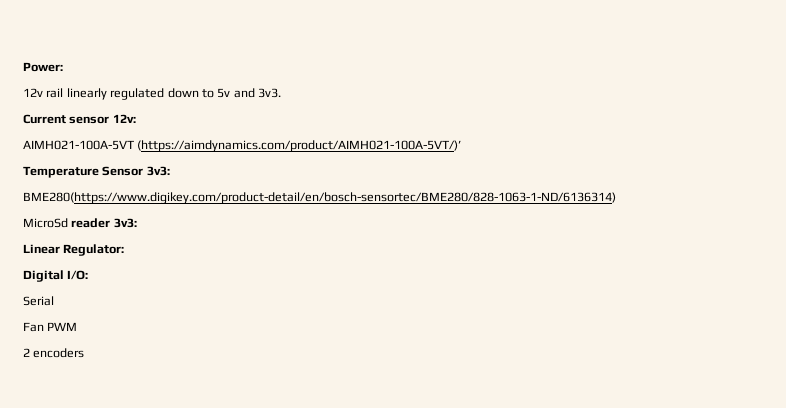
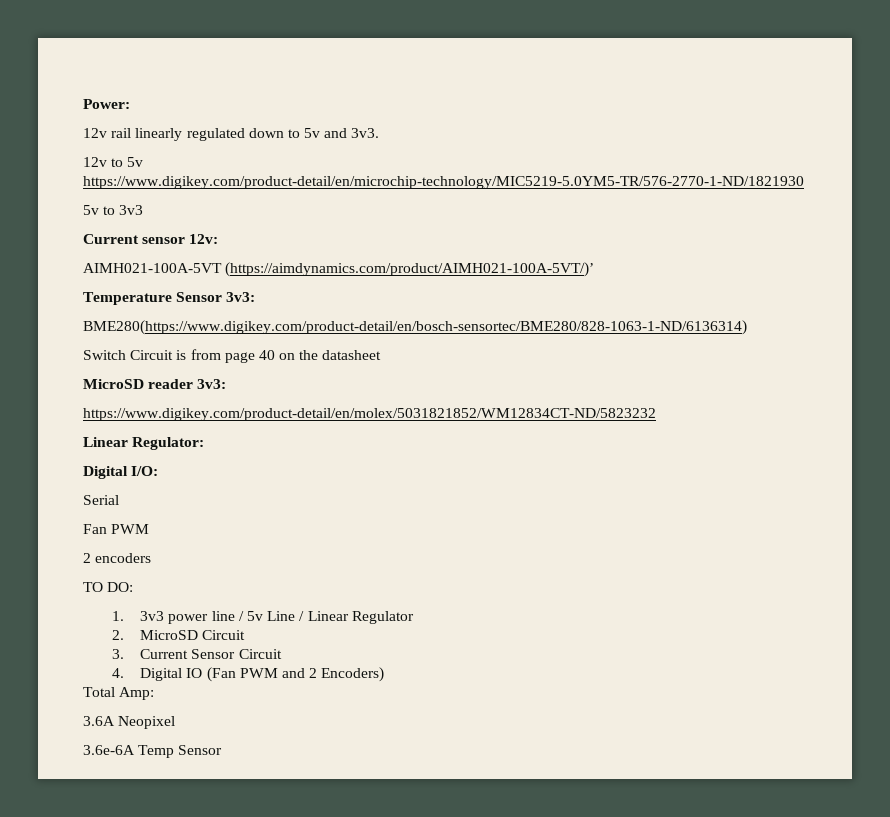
+ 12v to 5v https://www.digikey.com/product-detail/en/microchip-technology/MIC5219-5.0YM5-TR/576-2770-1-ND/1821930
+ 5v to 3v3
- MicroSd reader 3v3:
+ Switch Circuit is from page 40 on the datasheet
+ MicroSD reader 3v3:
+ https://www.digikey.com/product-detail/en/molex/5031821852/WM12834CT-ND/5823232
+ TO DO:
+ 1. 3v3 power line / 5v Line / Linear Regulator
+ 2. MicroSD Circuit
+ 3. Current Sensor Circuit
+ 4. Digital IO (Fan PWM and 2 Encoders)
+ Total Amp:
+ 3.6A Neopixel
+ 3.6e-6A Temp Sensor

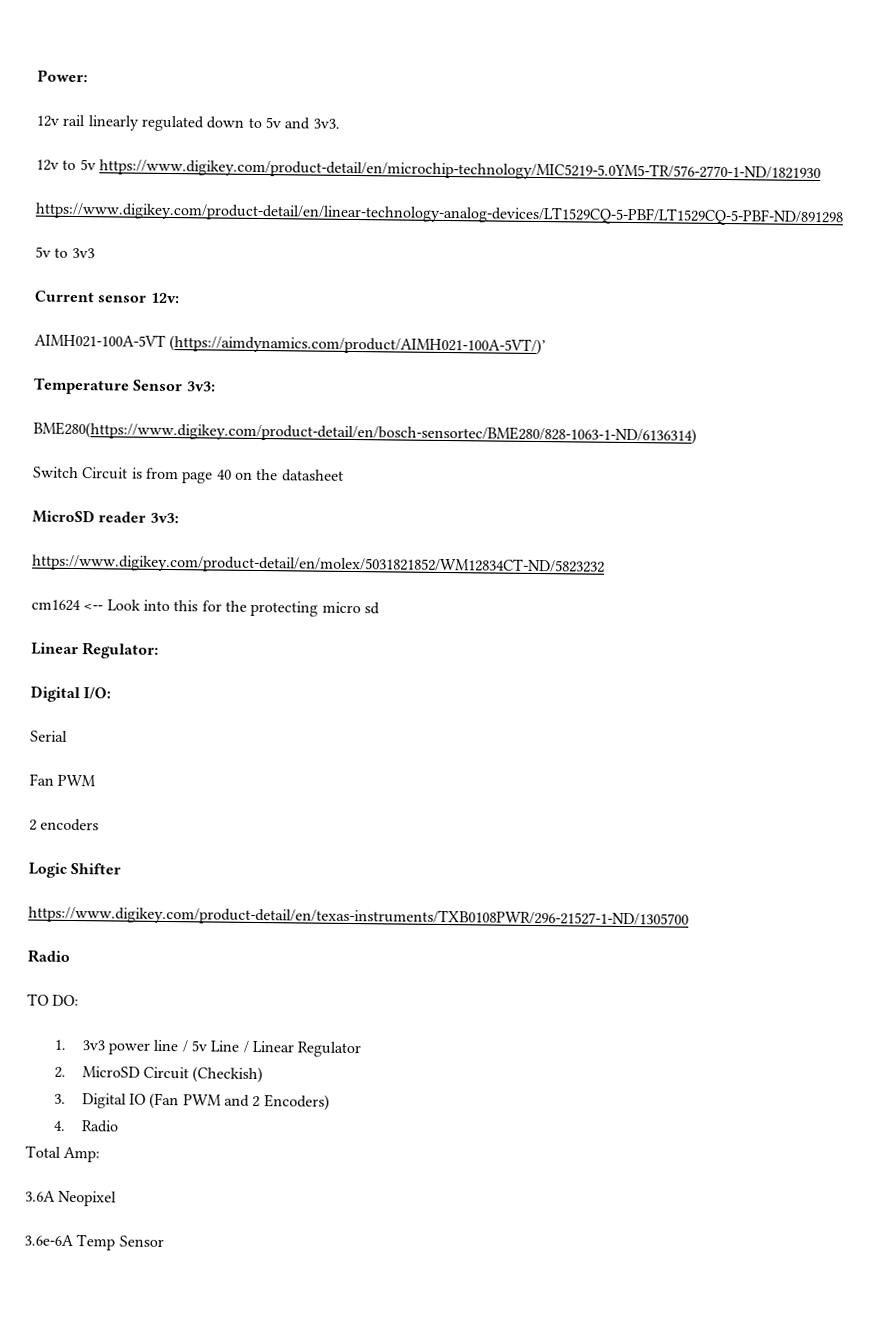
+ https://www.digikey.com/product-detail/en/linear-technology-analog-devices/LT1529CQ-5-PBF/LT1529CQ-5-PBF-ND/891298
+ cm1624 <-- Look into this for the protecting micro sd
+ Logic Shifter
+ https://www.digikey.com/product-detail/en/texas-instruments/TXB0108PWR/296-21527-1-ND/1305700
+ Radio
- 2. MicroSD Circuit
- 3. Current Sensor Circuit
- 4. Digital IO (Fan PWM and 2 Encoders)
+ 2. MicroSD Circuit (Checkish)
+ 3. Digital IO (Fan PWM and 2 Encoders)
+ 4. Radio

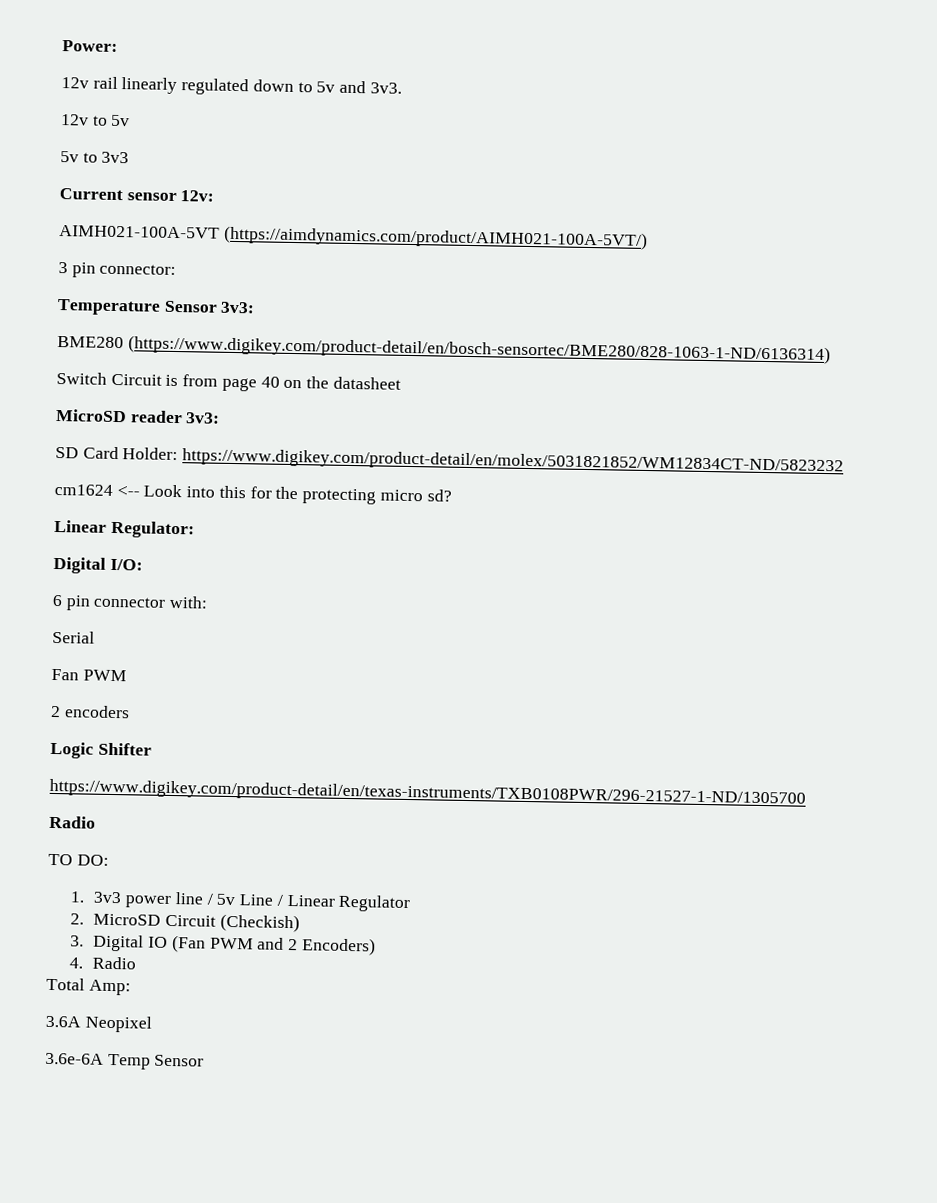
- 12v to 5v https://www.digikey.com/product-detail/en/microchip-technology/MIC5219-5.0YM5-TR/576-2770-1-ND/1821930
- https://www.digikey.com/product-detail/en/linear-technology-analog-devices/LT1529CQ-5-PBF/LT1529CQ-5-PBF-ND/891298
+ 12v to 5v
- AIMH021-100A-5VT (https://aimdynamics.com/product/AIMH021-100A-5VT/)’
+ AIMH021-100A-5VT (https://aimdynamics.com/product/AIMH021-100A-5VT/)
+ 3 pin connector:
- BME280(https://www.digikey.com/product-detail/en/bosch-sensortec/BME280/828-1063-1-ND/6136314)
+ BME280 (https://www.digikey.com/product-detail/en/bosch-sensortec/BME280/828-1063-1-ND/6136314)
- https://www.digikey.com/product-detail/en/molex/5031821852/WM12834CT-ND/5823232
+ SD Card Holder: https://www.digikey.com/product-detail/en/molex/5031821852/WM12834CT-ND/5823232
- cm1624 <-- Look into this for the protecting micro sd
+ cm1624 <-- Look into this for the protecting micro sd?
+ 6 pin connector with:

